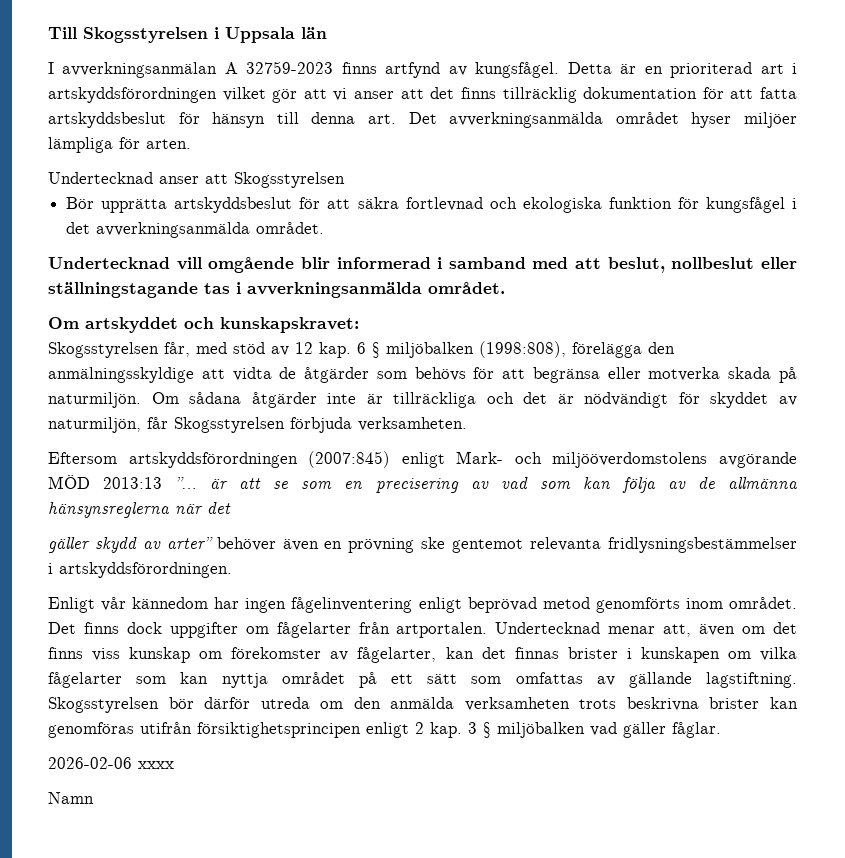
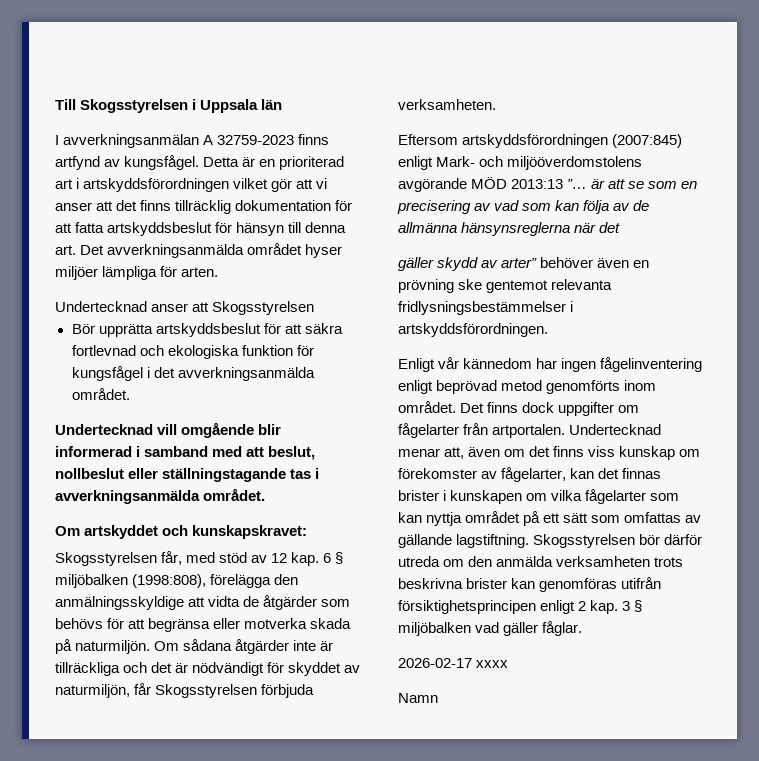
- 2026-02-06 xxxx
+ 2026-02-17 xxxx

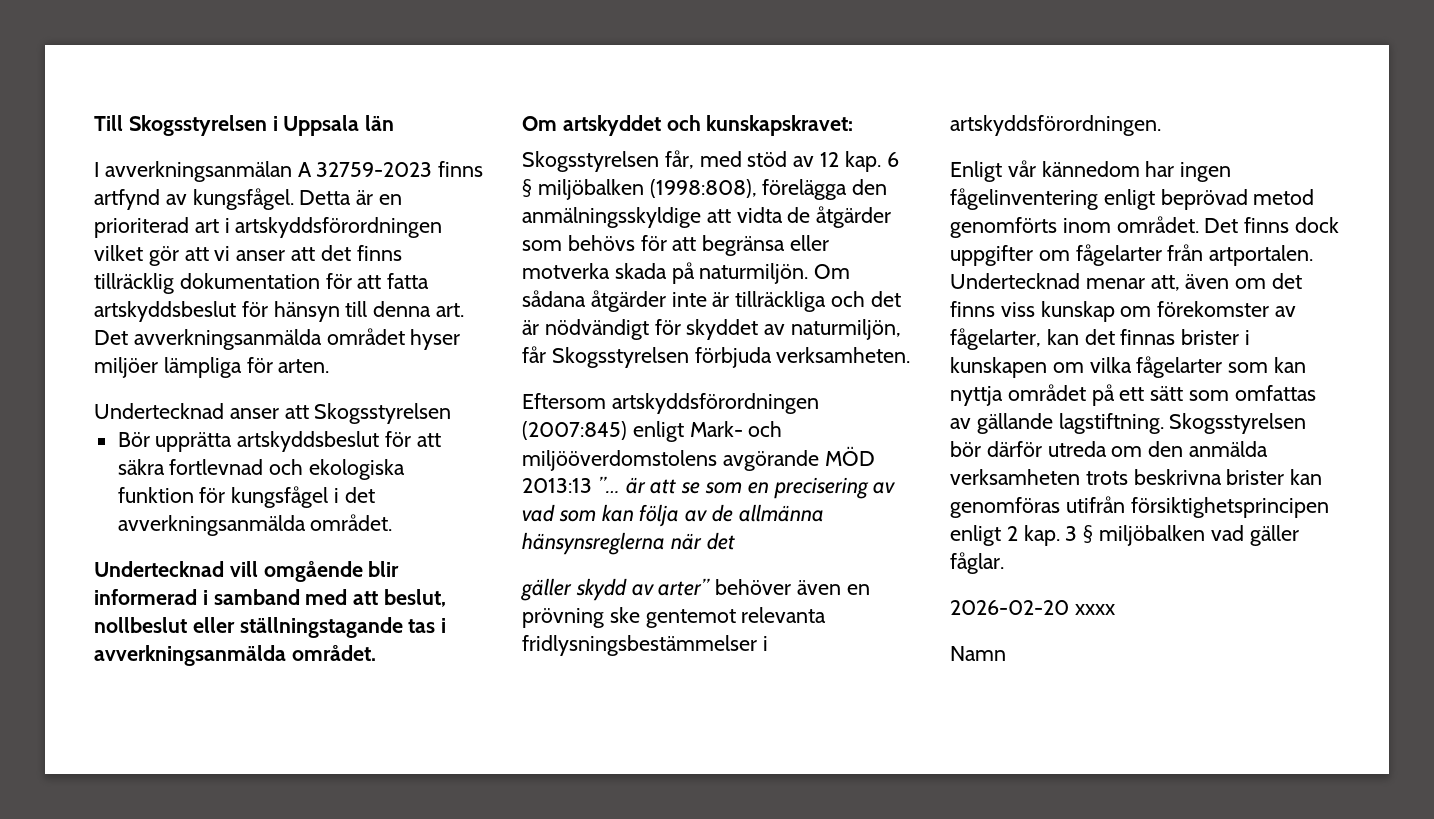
- 2026-02-17 xxxx
+ 2026-02-20 xxxx

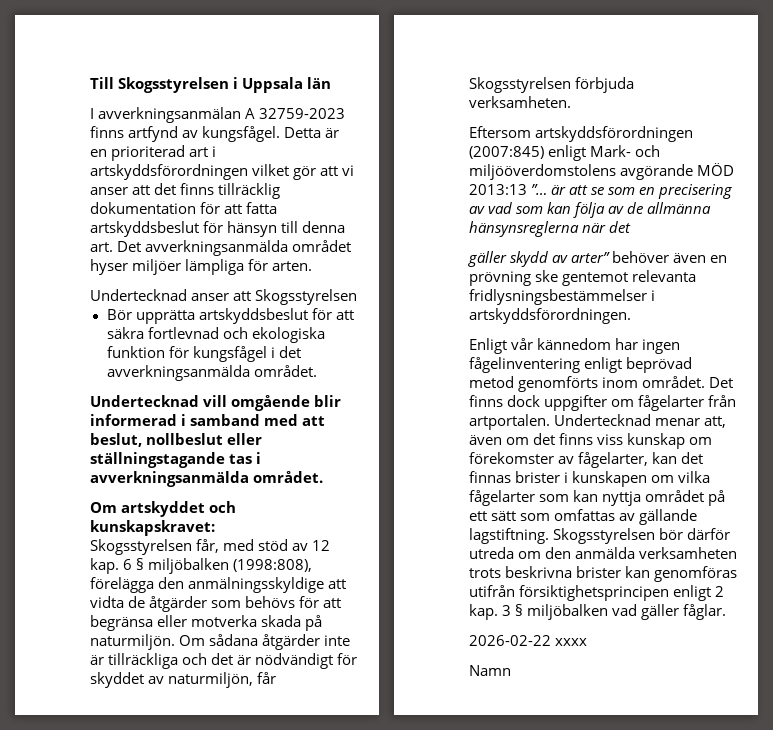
- 2026-02-20 xxxx
+ 2026-02-22 xxxx

